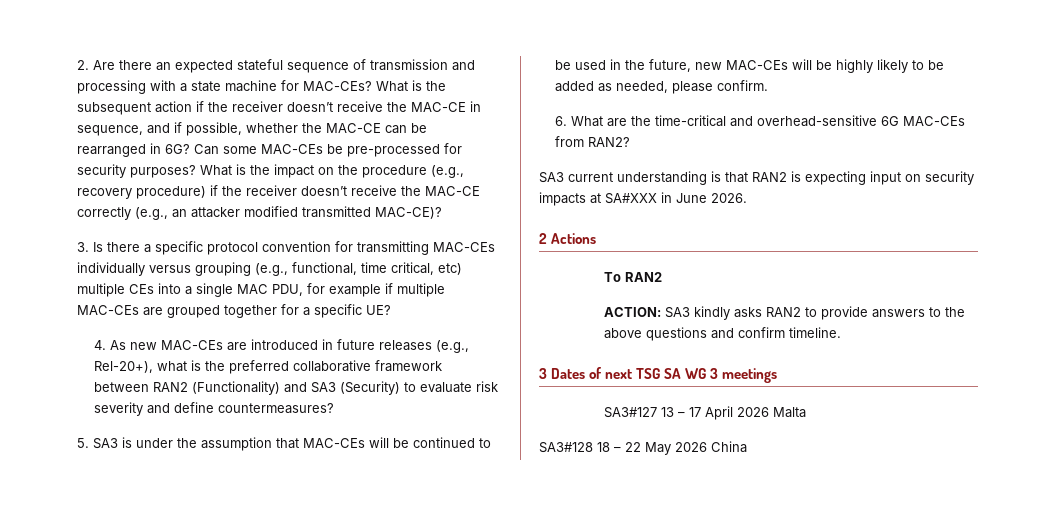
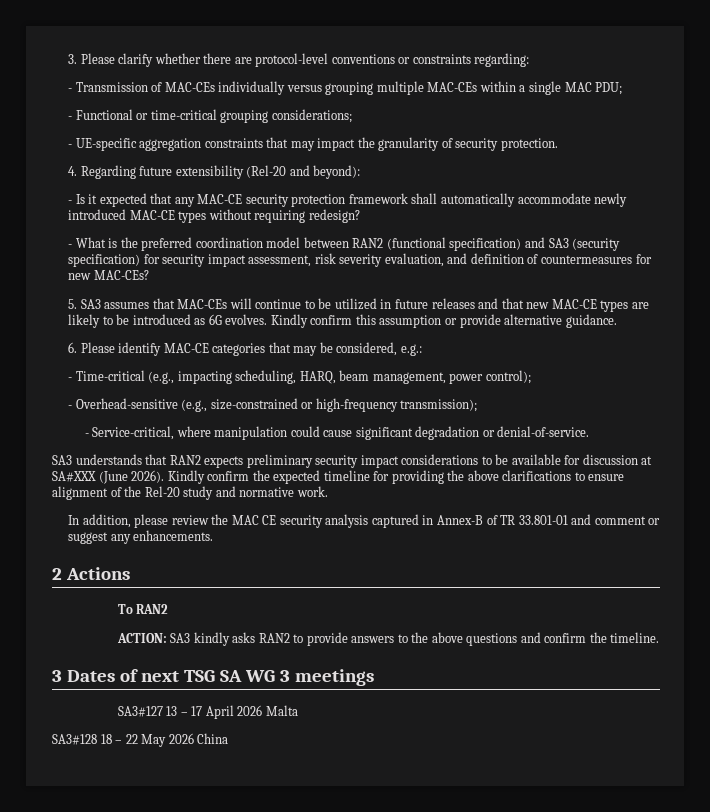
- 2. Are there an expected stateful sequence of transmission and processing with a state machine for MAC-CEs? What is the subsequent action if the receiver doesn’t receive the MAC-CE in sequence, and if possible, whether the MAC-CE can be rearranged in 6G? Can some MAC-CEs be pre-processed for security purposes? What is the impact on the procedure (e.g., recovery procedure) if the receiver doesn’t receive the MAC-CE correctly (e.g., an attacker modified transmitted MAC-CE)?
- 3. Is there a specific protocol convention for transmitting MAC-CEs individually versus grouping (e.g., functional, time critical, etc) multiple CEs into a single MAC PDU, for example if multiple MAC-CEs are grouped together for a specific UE?
- 4. As new MAC-CEs are introduced in future releases (e.g., Rel-20+), what is the preferred collaborative framework between RAN2 (Functionality) and SA3 (Security) to evaluate risk severity and define countermeasures?
- 5. SA3 is under the assumption that MAC-CEs will be continued to be used in the future, new MAC-CEs will be highly likely to be added as needed, please confirm.
- 6. What are the time-critical and overhead-sensitive 6G MAC-CEs from RAN2?
- SA3 current understanding is that RAN2 is expecting input on security impacts at SA#XXX in June 2026.
+ 3. Please clarify whether there are protocol-level conventions or constraints regarding:
+ - Transmission of MAC-CEs individually versus grouping multiple MAC-CEs within a single MAC PDU;
+ - Functional or time-critical grouping considerations;
+ - UE-specific aggregation constraints that may impact the granularity of security protection.
+ 4. Regarding future extensibility (Rel-20 and beyond):
+ - Is it expected that any MAC-CE security protection framework shall automatically accommodate newly introduced MAC-CE types without requiring redesign?
+ - What is the preferred coordination model between RAN2 (functional specification) and SA3 (security specification) for security impact assessment, risk severity evaluation, and definition of countermeasures for new MAC-CEs?
+ 5. SA3 assumes that MAC-CEs will continue to be utilized in future releases and that new MAC-CE types are likely to be introduced as 6G evolves. Kindly confirm this assumption or provide alternative guidance.
+ 6. Please identify MAC-CE categories that may be considered, e.g.:
+ - Time-critical (e.g., impacting scheduling, HARQ, beam management, power control);
+ - Overhead-sensitive (e.g., size-constrained or high-frequency transmission);
+ - Service-critical, where manipulation could cause significant degradation or denial-of-service.
+ SA3 understands that RAN2 expects preliminary security impact considerations to be available for discussion at SA#XXX (June 2026). Kindly confirm the expected timeline for providing the above clarifications to ensure alignment of the Rel-20 study and normative work.
+ In addition, please review the MAC CE security analysis captured in Annex-B of TR 33.801-01 and comment or suggest any enhancements.
- ACTION: SA3 kindly asks RAN2 to provide answers to the above questions and confirm timeline.
+ ACTION: SA3 kindly asks RAN2 to provide answers to the above questions and confirm the timeline.

